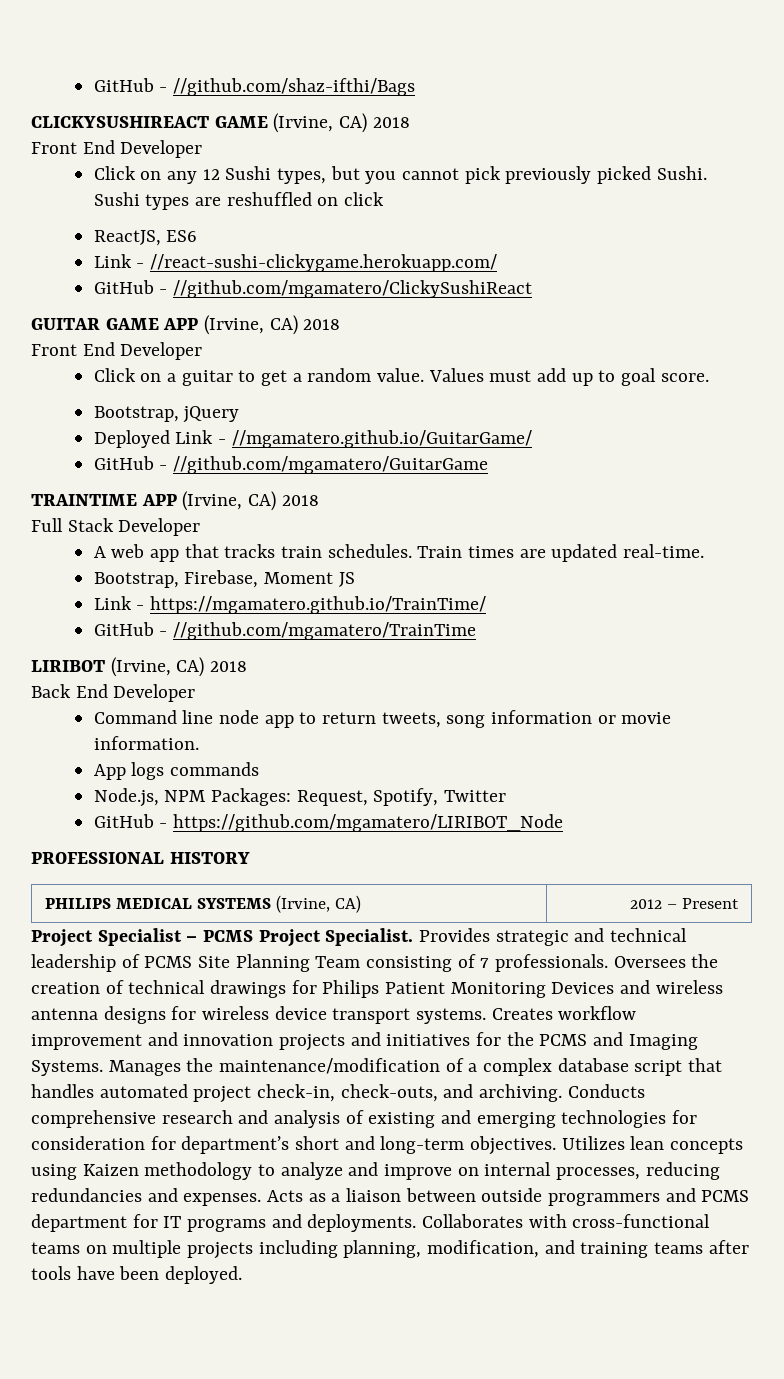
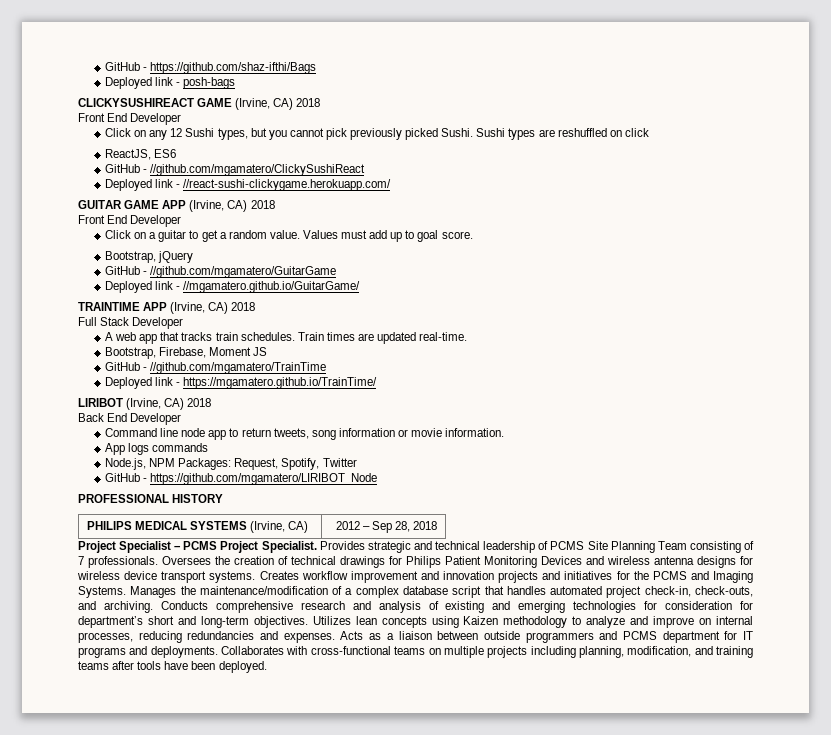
- GitHub - //github.com/shaz-ifthi/Bags
+ GitHub - https://github.com/shaz-ifthi/Bags
+ Deployed link - posh-bags
- Link - //react-sushi-clickygame.herokuapp.com/
+ Deployed link - //react-sushi-clickygame.herokuapp.com/
- Deployed Link - //mgamatero.github.io/GuitarGame/
+ Deployed link - //mgamatero.github.io/GuitarGame/
- Link - https://mgamatero.github.io/TrainTime/
+ Deployed link - https://mgamatero.github.io/TrainTime/
- PHILIPS MEDICAL SYSTEMS (Irvine, CA) | 2012 – Present
+ PHILIPS MEDICAL SYSTEMS (Irvine, CA) | 2012 – Sep 28, 2018

